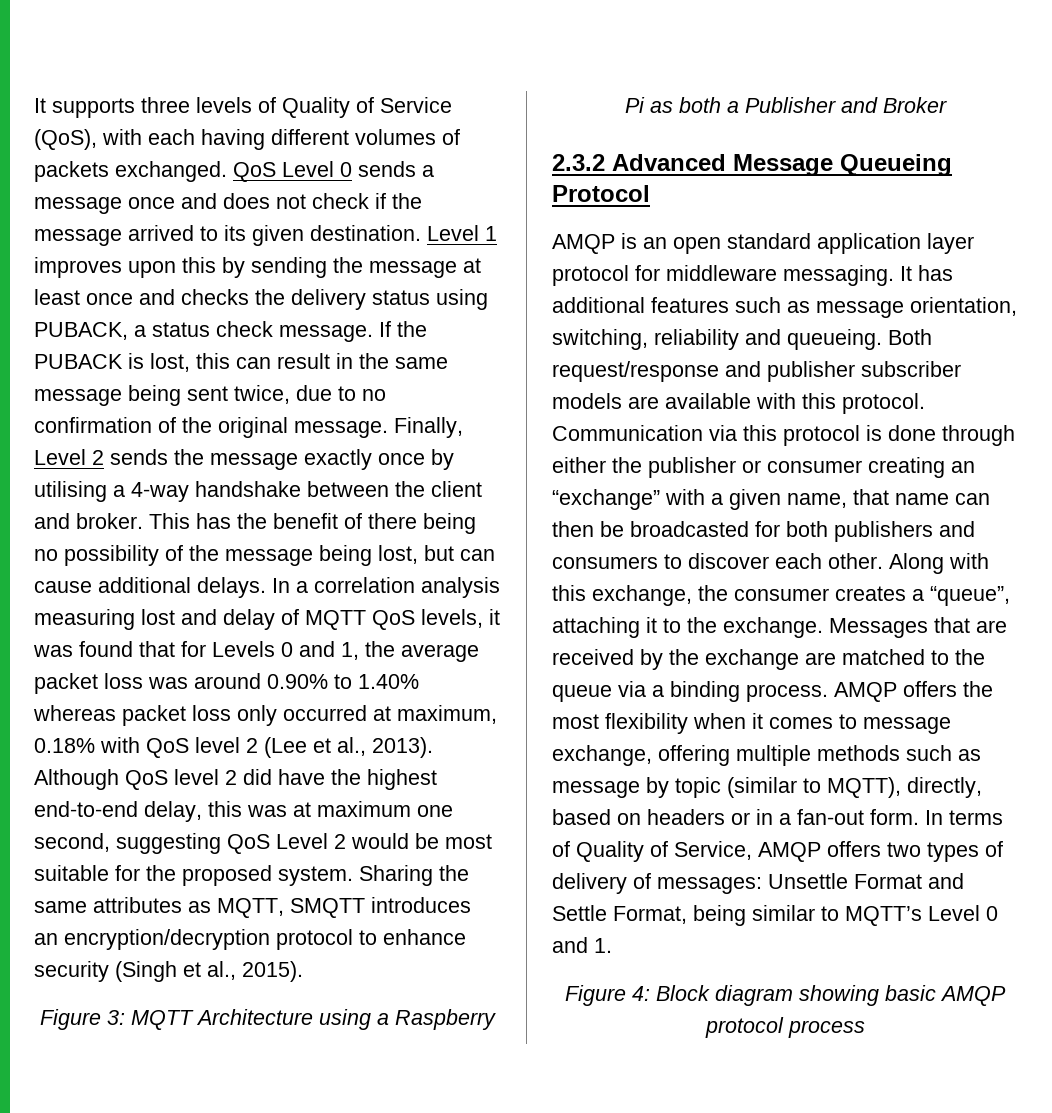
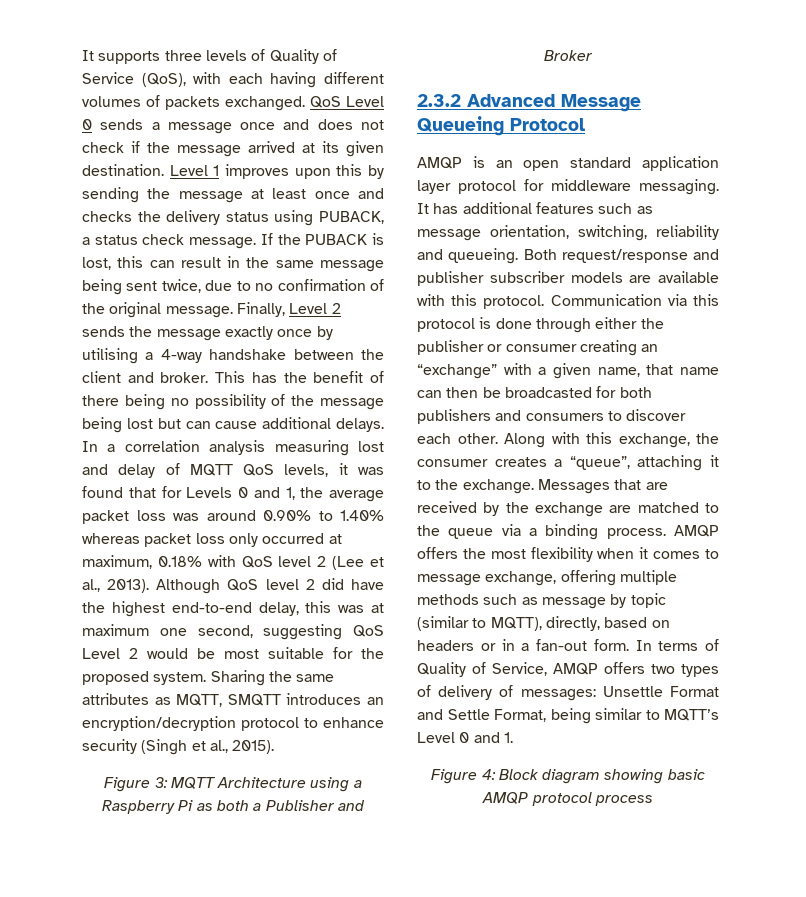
- QoS Level 0 sends a message once and does not check if the message arrived to its given destination.
+ QoS Level 0 sends a message once and does not check if the message arrived at its given destination.
- This has the benefit of there being no possibility of the message being lost, but can cause additional delays.
+ This has the benefit of there being no possibility of the message being lost but can cause additional delays.

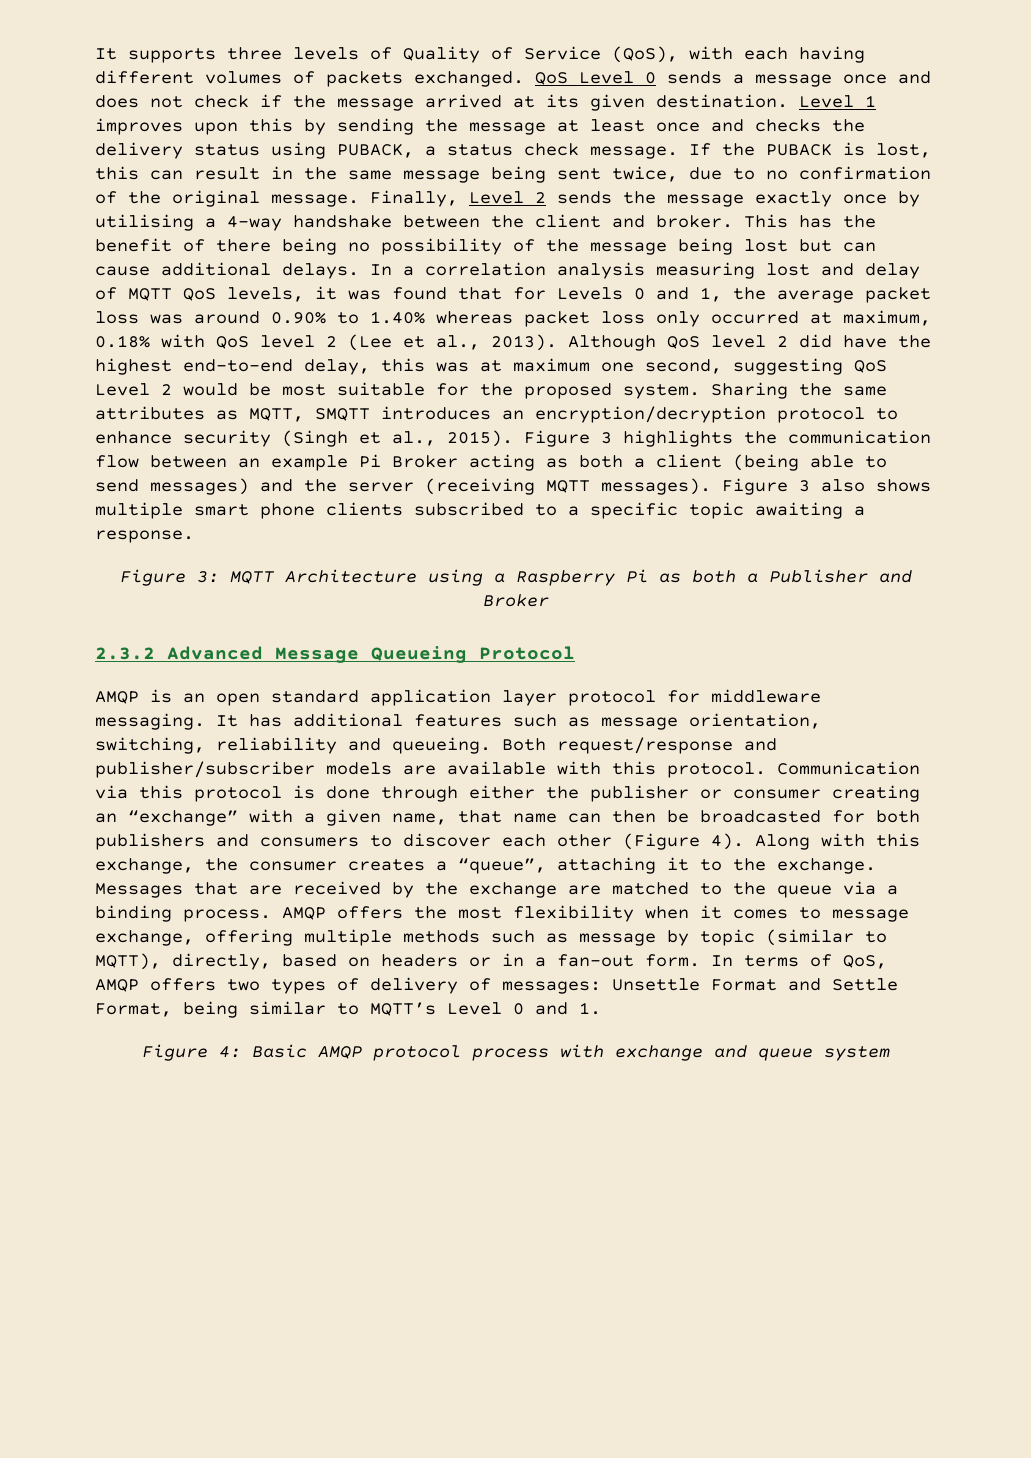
+ Figure 3 highlights the communication flow between an example Pi Broker acting as both a client (being able to send messages) and the server (receiving MQTT messages). Figure 3 also shows multiple smart phone clients subscribed to a specific topic awaiting a response.
- Both request/response and publisher subscriber models are available with this protocol.
+ Both request/response and publisher/subscriber models are available with this protocol.
- Communication via this protocol is done through either the publisher or consumer creating an “exchange” with a given name, that name can then be broadcasted for both publishers and consumers to discover each other.
+ Communication via this protocol is done through either the publisher or consumer creating an “exchange” with a given name, that name can then be broadcasted for both publishers and consumers to discover each other (Figure 4).
- In terms of Quality of Service, AMQP offers two types of delivery of messages: Unsettle Format and Settle Format, being similar to MQTT’s Level 0 and 1.
+ In terms of QoS, AMQP offers two types of delivery of messages: Unsettle Format and Settle Format, being similar to MQTT’s Level 0 and 1.
- Figure 4: Block diagram showing basic AMQP protocol process
+ Figure 4: Basic AMQP protocol process with exchange and queue system

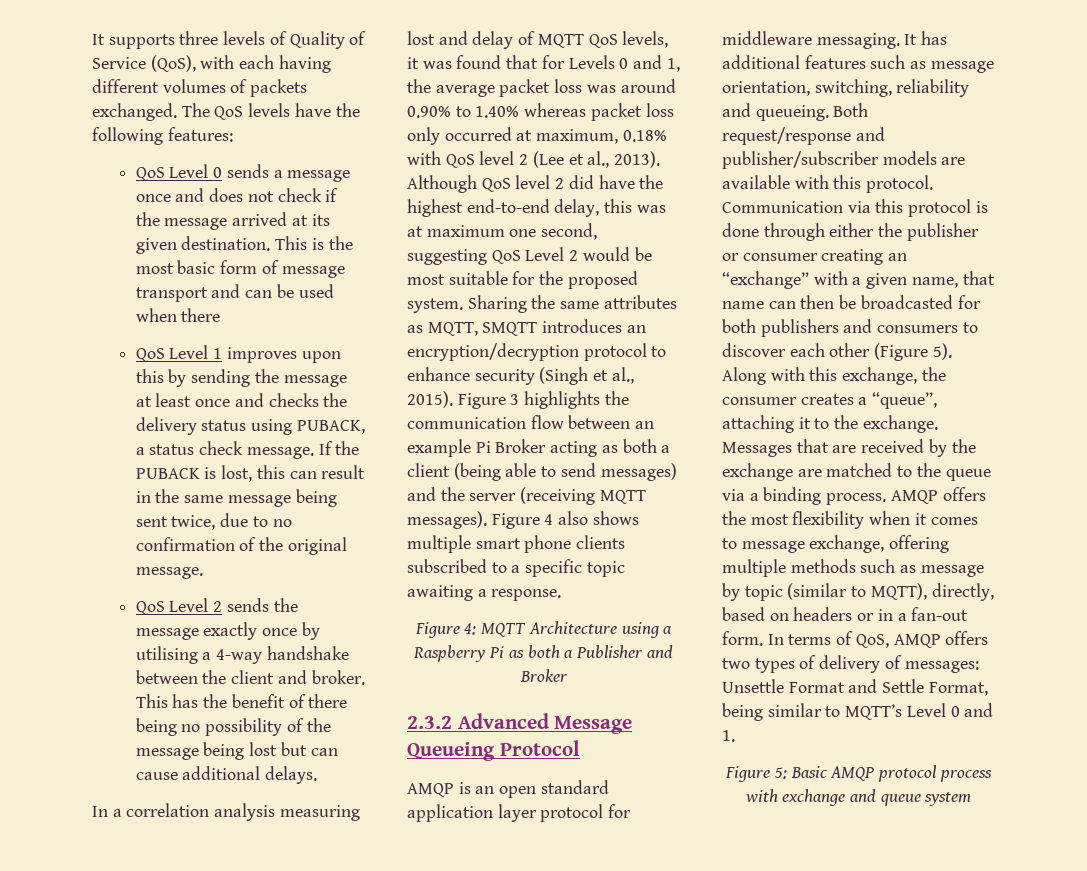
- It supports three levels of Quality of Service (QoS), with each having different volumes of packets exchanged. QoS Level 0 sends a message once and does not check if the message arrived at its given destination.
+ It supports three levels of Quality of Service (QoS), with each having different volumes of packets exchanged. The QoS levels have the following features:
+ QoS Level 0 sends a message once and does not check if the message arrived at its given destination.
- Level 1 improves upon this by sending the message at least once and checks the delivery status using PUBACK, a status check message.
+ This is the most basic form of message transport and can be used when there
+ QoS Level 1 improves upon this by sending the message at least once and checks the delivery status using PUBACK, a status check message.
- If the PUBACK is lost, this can result in the same message being sent twice, due to no confirmation of the original message. Finally, Level 2 sends the message exactly once by utilising a 4-way handshake between the client and broker.
+ If the PUBACK is lost, this can result in the same message being sent twice, due to no confirmation of the original message.
+ QoS Level 2 sends the message exactly once by utilising a 4-way handshake between the client and broker.
- This has the benefit of there being no possibility of the message being lost but can cause additional delays. In a correlation analysis measuring lost and delay of MQTT QoS levels, it was found that for Levels 0 and 1, the average packet loss was around 0.90% to 1.40% whereas packet loss only occurred at maximum, 0.18% with QoS level 2 (Lee et al., 2013).
+ This has the benefit of there being no possibility of the message being lost but can cause additional delays.
+ In a correlation analysis measuring lost and delay of MQTT QoS levels, it was found that for Levels 0 and 1, the average packet loss was around 0.90% to 1.40% whereas packet loss only occurred at maximum, 0.18% with QoS level 2 (Lee et al., 2013).
- Figure 3 also shows multiple smart phone clients subscribed to a specific topic awaiting a response.
+ Figure 4 also shows multiple smart phone clients subscribed to a specific topic awaiting a response.
- Figure 3: MQTT Architecture using a Raspberry Pi as both a Publisher and Broker
+ Figure 4: MQTT Architecture using a Raspberry Pi as both a Publisher and Broker
- Communication via this protocol is done through either the publisher or consumer creating an “exchange” with a given name, that name can then be broadcasted for both publishers and consumers to discover each other (Figure 4).
+ Communication via this protocol is done through either the publisher or consumer creating an “exchange” with a given name, that name can then be broadcasted for both publishers and consumers to discover each other (Figure 5).
- Figure 4: Basic AMQP protocol process with exchange and queue system
+ Figure 5: Basic AMQP protocol process with exchange and queue system

